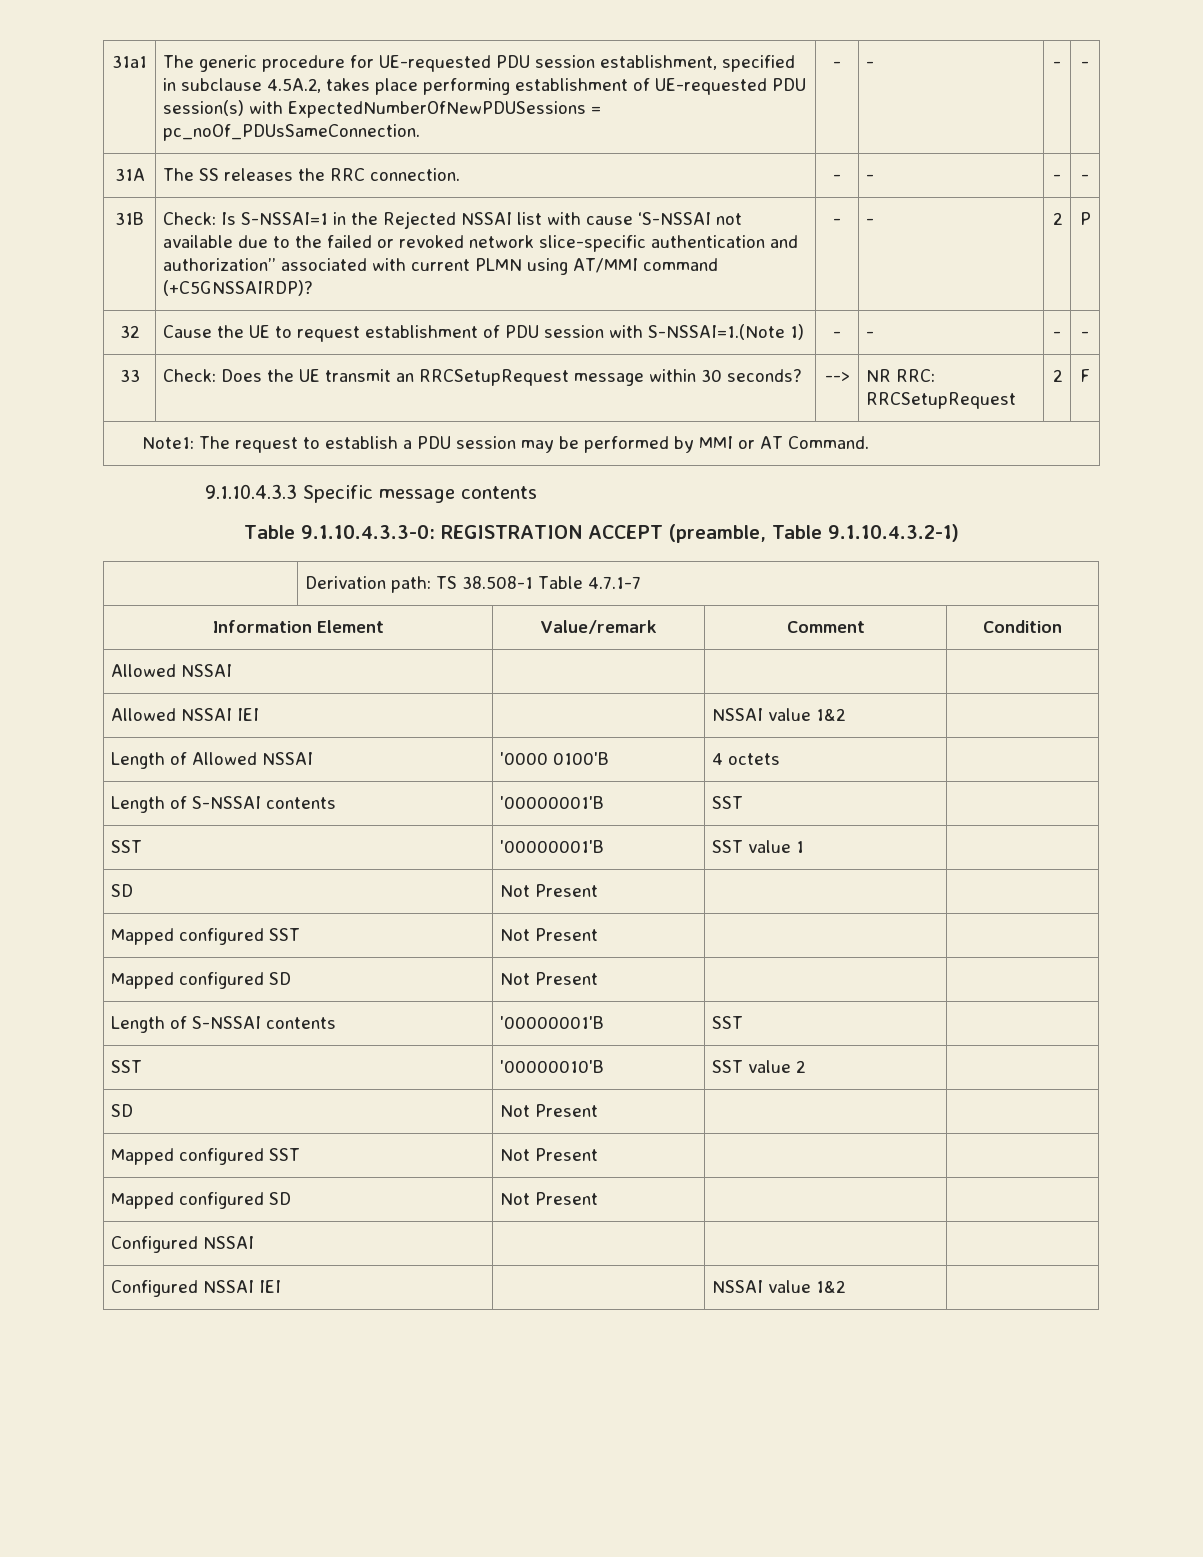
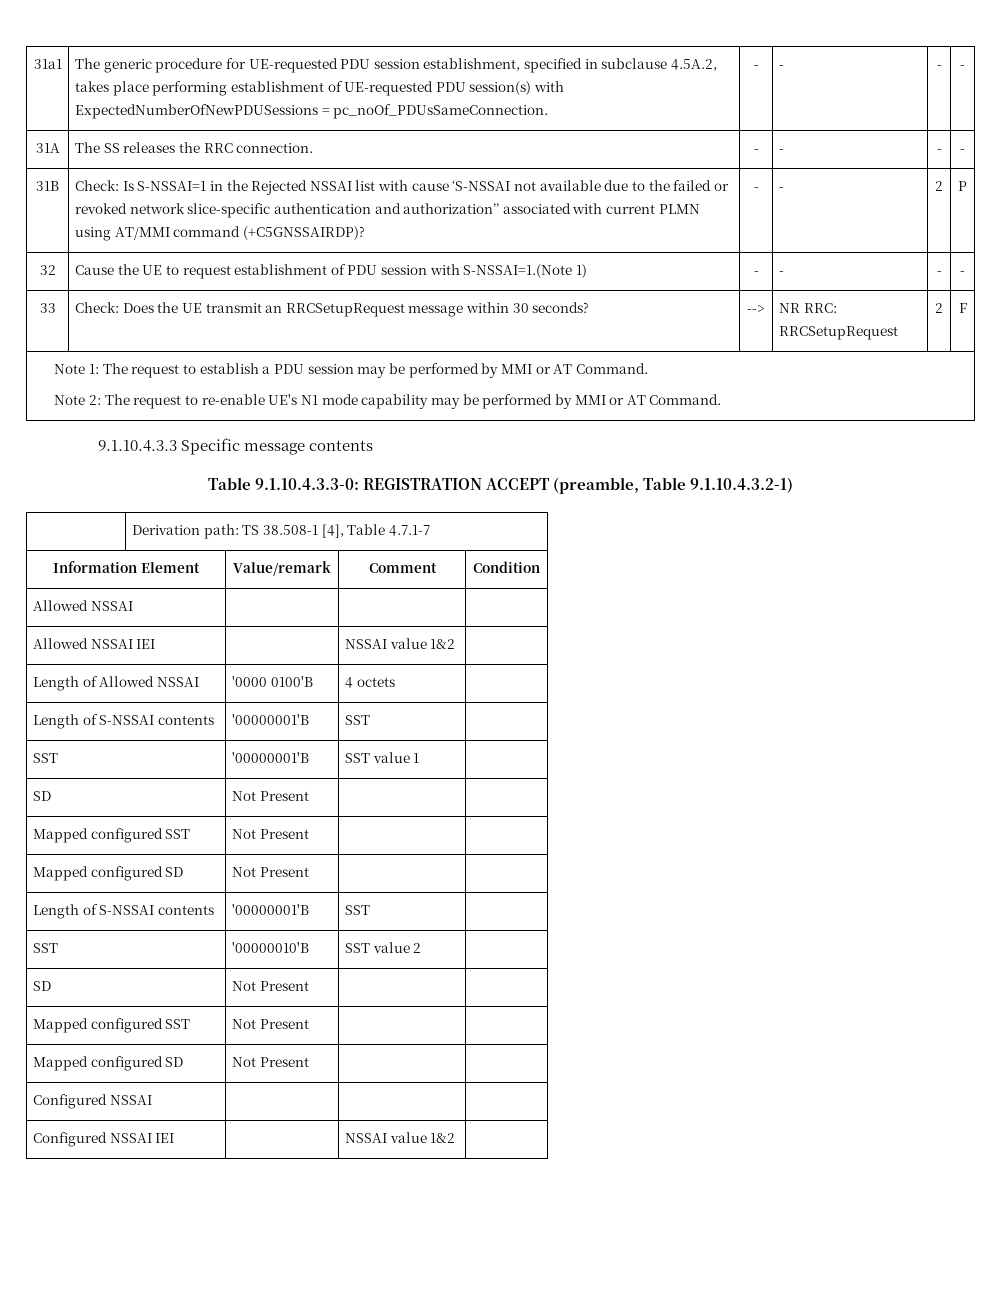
- Note1: The request to establish a PDU session may be performed by MMI or AT Command.
+ Note 1: The request to establish a PDU session may be performed by MMI or AT Command.
+ Note 2: The request to re-enable UE's N1 mode capability may be performed by MMI or AT Command.
- | Derivation path: TS 38.508-1 Table 4.7.1-7
+ | Derivation path: TS 38.508-1 [4], Table 4.7.1-7

